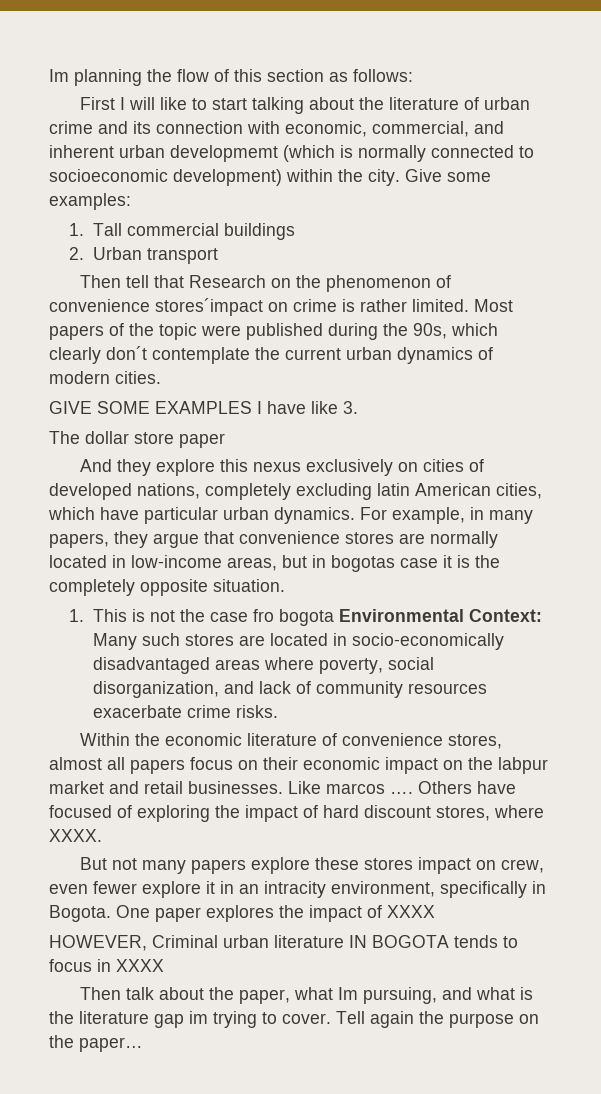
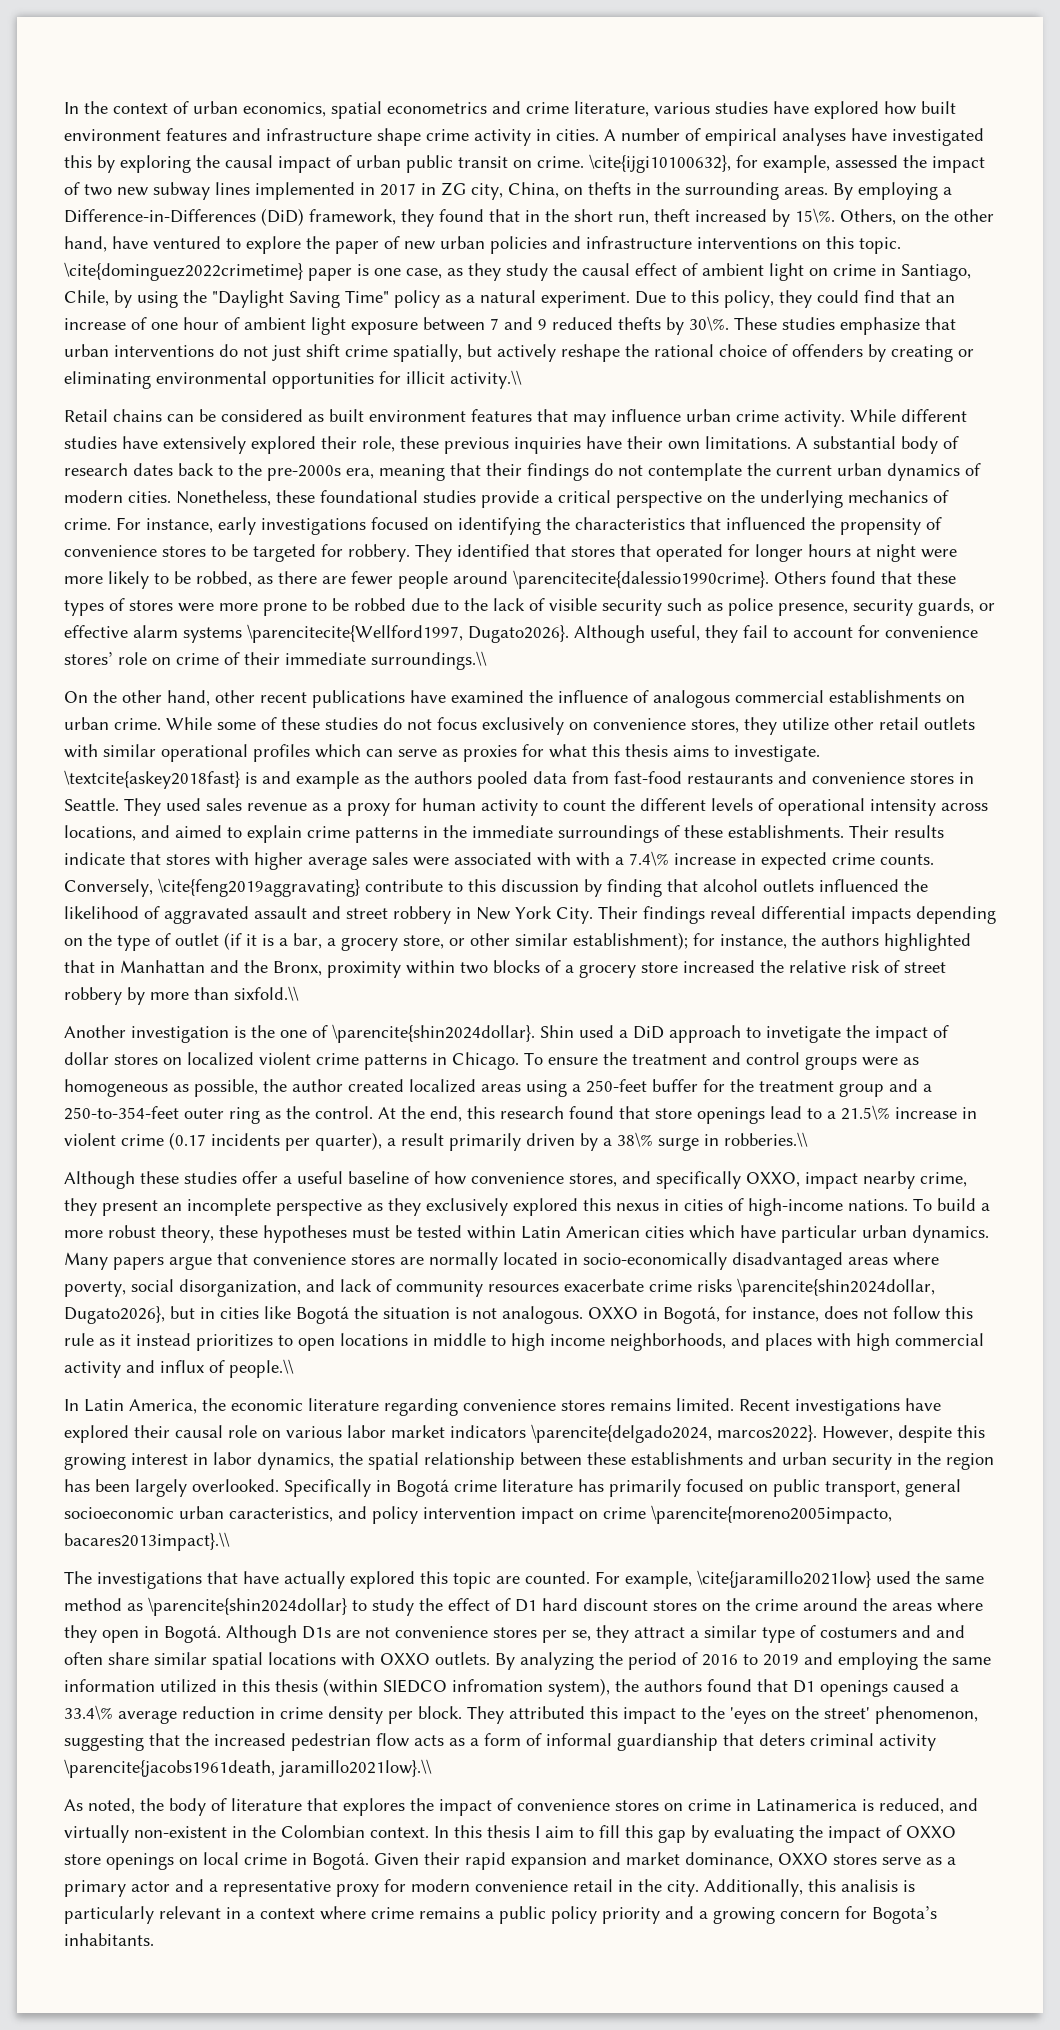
- Im planning the flow of this section as follows:
- First I will like to start talking about the literature of urban crime and its connection with economic, commercial, and inherent urban developmemt (which is normally connected to socioeconomic development) within the city. Give some examples:
- 1. Tall commercial buildings
- 2. Urban transport
- Then tell that Research on the phenomenon of convenience stores´impact on crime is rather limited. Most papers of the topic were published during the 90s, which clearly don´t contemplate the current urban dynamics of modern cities.
- GIVE SOME EXAMPLES I have like 3.
- The dollar store paper
- And they explore this nexus exclusively on cities of developed nations, completely excluding latin American cities, which have particular urban dynamics.
+ In the context of urban economics, spatial econometrics and crime literature, various studies have explored how built environment features and infrastructure shape crime activity in cities. A number of empirical analyses have investigated this by exploring the causal impact of urban public transit on crime. \cite{ijgi10100632}, for example, assessed the impact of two new subway lines implemented in 2017 in ZG city, China, on thefts in the surrounding areas. By employing a Difference-in-Differences (DiD) framework, they found that in the short run, theft increased by 15\%. Others, on the other hand, have ventured to explore the paper of new urban policies and infrastructure interventions on this topic. \cite{dominguez2022crimetime} paper is one case, as they study the causal effect of ambient light on crime in Santiago, Chile, by using the "Daylight Saving Time" policy as a natural experiment. Due to this policy, they could find that an increase of one hour of ambient light exposure between 7 and 9 reduced thefts by 30\%. These studies emphasize that urban interventions do not just shift crime spatially, but actively reshape the rational choice of offenders by creating or eliminating environmental opportunities for illicit activity.\\
+ Retail chains can be considered as built environment features that may influence urban crime activity. While different studies have extensively explored their role, these previous inquiries have their own limitations. A substantial body of research dates back to the pre-2000s era, meaning that their findings do not contemplate the current urban dynamics of modern cities. Nonetheless, these foundational studies provide a critical perspective on the underlying mechanics of crime. For instance, early investigations focused on identifying the characteristics that influenced the propensity of convenience stores to be targeted for robbery. They identified that stores that operated for longer hours at night were more likely to be robbed, as there are fewer people around \parencitecite{dalessio1990crime}. Others found that these types of stores were more prone to be robbed due to the lack of visible security such as police presence, security guards, or effective alarm systems \parencitecite{Wellford1997, Dugato2026}. Although useful, they fail to account for convenience stores’ role on crime of their immediate surroundings.\\
+ On the other hand, other recent publications have examined the influence of analogous commercial establishments on urban crime. While some of these studies do not focus exclusively on convenience stores, they utilize other retail outlets with similar operational profiles which can serve as proxies for what this thesis aims to investigate. \textcite{askey2018fast} is and example as the authors pooled data from fast-food restaurants and convenience stores in Seattle. They used sales revenue as a proxy for human activity to count the different levels of operational intensity across locations, and aimed to explain crime patterns in the immediate surroundings of these establishments. Their results indicate that stores with higher average sales were associated with with a 7.4\% increase in expected crime counts. Conversely, \cite{feng2019aggravating} contribute to this discussion by finding that alcohol outlets influenced the likelihood of aggravated assault and street robbery in New York City. Their findings reveal differential impacts depending on the type of outlet (if it is a bar, a grocery store, or other similar establishment); for instance, the authors highlighted that in Manhattan and the Bronx, proximity within two blocks of a grocery store increased the relative risk of street robbery by more than sixfold.\\
+ Another investigation is the one of \parencite{shin2024dollar}. Shin used a DiD approach to invetigate the impact of dollar stores on localized violent crime patterns in Chicago. To ensure the treatment and control groups were as homogeneous as possible, the author created localized areas using a 250-feet buffer for the treatment group and a 250-to-354-feet outer ring as the control. At the end, this research found that store openings lead to a 21.5\% increase in violent crime (0.17 incidents per quarter), a result primarily driven by a 38\% surge in robberies.\\
+ Although these studies offer a useful baseline of how convenience stores, and specifically OXXO, impact nearby crime, they present an incomplete perspective as they exclusively explored this nexus in cities of high-income nations. To build a more robust theory, these hypotheses must be tested within Latin American cities which have particular urban dynamics.
- For example, in many papers, they argue that convenience stores are normally located in low-income areas, but in bogotas case it is the completely opposite situation.
- 1. This is not the case fro bogota Environmental Context: Many such stores are located in socio-economically disadvantaged areas where poverty, social disorganization, and lack of community resources exacerbate crime risks.
- Within the economic literature of convenience stores, almost all papers focus on their economic impact on the labpur market and retail businesses. Like marcos …. Others have focused of exploring the impact of hard discount stores, where XXXX.
- But not many papers explore these stores impact on crew, even fewer explore it in an intracity environment, specifically in Bogota. One paper explores the impact of XXXX
- HOWEVER, Criminal urban literature IN BOGOTA tends to focus in XXXX
- Then talk about the paper, what Im pursuing, and what is the literature gap im trying to cover. Tell again the purpose on the paper…
+ Many papers argue that convenience stores are normally located in socio-economically disadvantaged areas where poverty, social disorganization, and lack of community resources exacerbate crime risks \parencite{shin2024dollar, Dugato2026}, but in cities like Bogotá the situation is not analogous. OXXO in Bogotá, for instance, does not follow this rule as it instead prioritizes to open locations in middle to high income neighborhoods, and places with high commercial activity and influx of people.\\
+ In Latin America, the economic literature regarding convenience stores remains limited. Recent investigations have explored their causal role on various labor market indicators \parencite{delgado2024, marcos2022}. However, despite this growing interest in labor dynamics, the spatial relationship between these establishments and urban security in the region has been largely overlooked. Specifically in Bogotá crime literature has primarily focused on public transport, general socioeconomic urban caracteristics, and policy intervention impact on crime \parencite{moreno2005impacto, bacares2013impact}.\\
+ The investigations that have actually explored this topic are counted. For example, \cite{jaramillo2021low} used the same method as \parencite{shin2024dollar} to study the effect of D1 hard discount stores on the crime around the areas where they open in Bogotá. Although D1s are not convenience stores per se, they attract a similar type of costumers and and often share similar spatial locations with OXXO outlets. By analyzing the period of 2016 to 2019 and employing the same information utilized in this thesis (within SIEDCO infromation system), the authors found that D1 openings caused a 33.4\% average reduction in crime density per block. They attributed this impact to the 'eyes on the street' phenomenon, suggesting that the increased pedestrian flow acts as a form of informal guardianship that deters criminal activity \parencite{jacobs1961death, jaramillo2021low}.\\
+ As noted, the body of literature that explores the impact of convenience stores on crime in Latinamerica is reduced, and virtually non-existent in the Colombian context. In this thesis I aim to fill this gap by evaluating the impact of OXXO store openings on local crime in Bogotá. Given their rapid expansion and market dominance, OXXO stores serve as a primary actor and a representative proxy for modern convenience retail in the city. Additionally, this analisis is particularly relevant in a context where crime remains a public policy priority and a growing concern for Bogota’s inhabitants.

